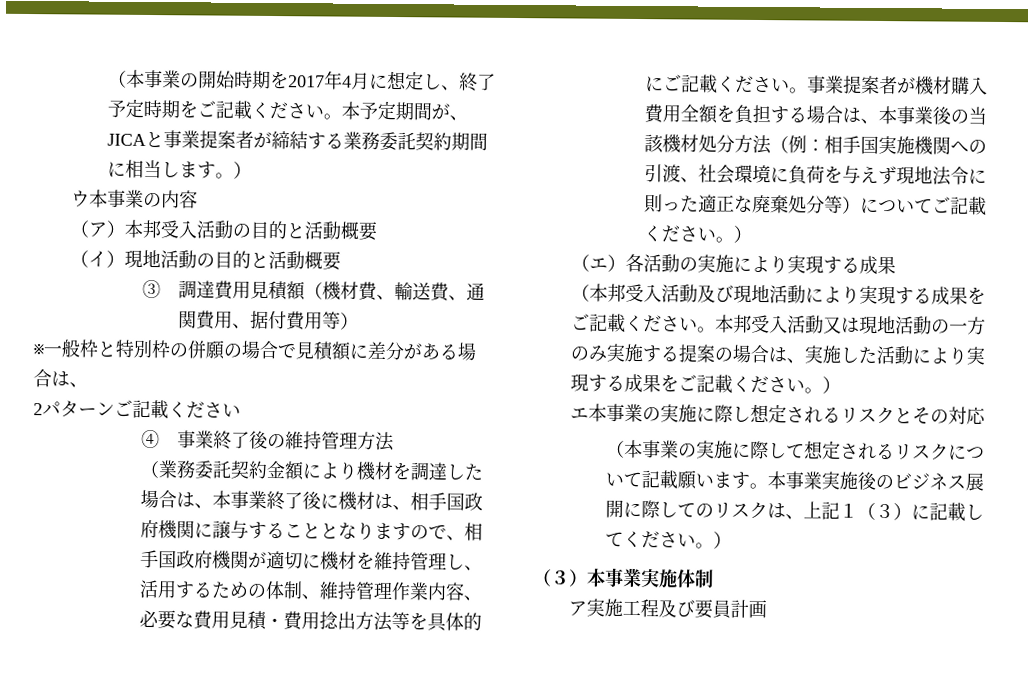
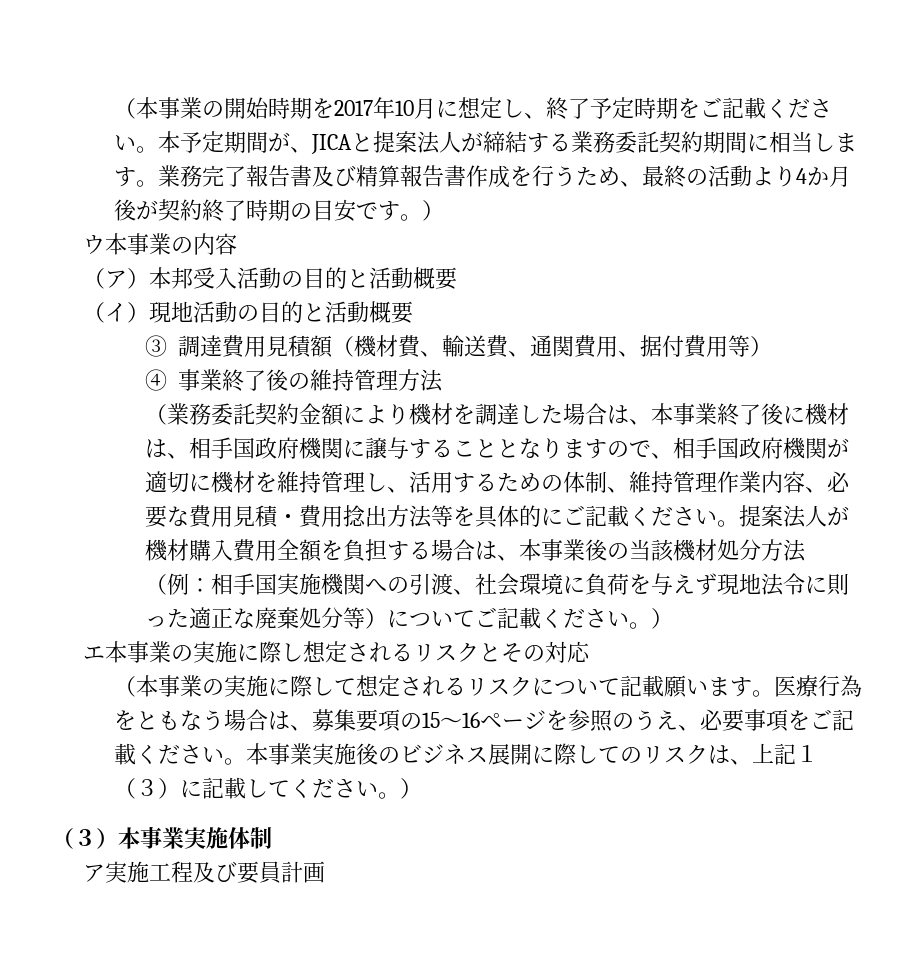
- （本事業の開始時期を2017年4月に想定し、終了予定時期をご記載ください。
+ （本事業の開始時期を2017年10月に想定し、終了予定時期をご記載ください。
- 本予定期間が、JICAと事業提案者が締結する業務委託契約期間に相当します。）
+ 本予定期間が、JICAと提案法人が締結する業務委託契約期間に相当します。業務完了報告書及び精算報告書作成を行うため、最終の活動より4か月後が契約終了時期の目安です。）
- ※一般枠と特別枠の併願の場合で見積額に差分がある場合は、
- 2パターンご記載ください
- 事業提案者が機材購入費用全額を負担する場合は、本事業後の当該機材処分方法（例：相手国実施機関への引渡、社会環境に負荷を与えず現地法令に則った適正な廃棄処分等）についてご記載ください。）
+ 提案法人が機材購入費用全額を負担する場合は、本事業後の当該機材処分方法（例：相手国実施機関への引渡、社会環境に負荷を与えず現地法令に則った適正な廃棄処分等）についてご記載ください。）
- （エ）各活動の実施により実現する成果
- （本邦受入活動及び現地活動により実現する成果をご記載ください。本邦受入活動又は現地活動の一方のみ実施する提案の場合は、実施した活動により実現する成果をご記載ください。）
+ 医療行為をともなう場合は、募集要項の15～16ページを参照のうえ、必要事項をご記載ください。

